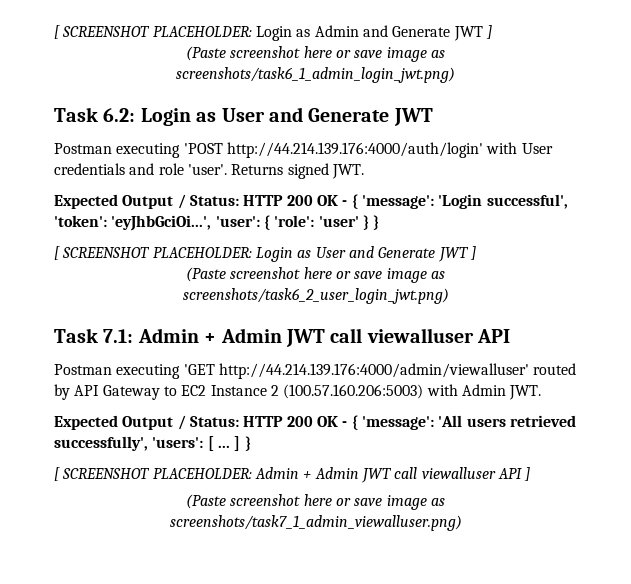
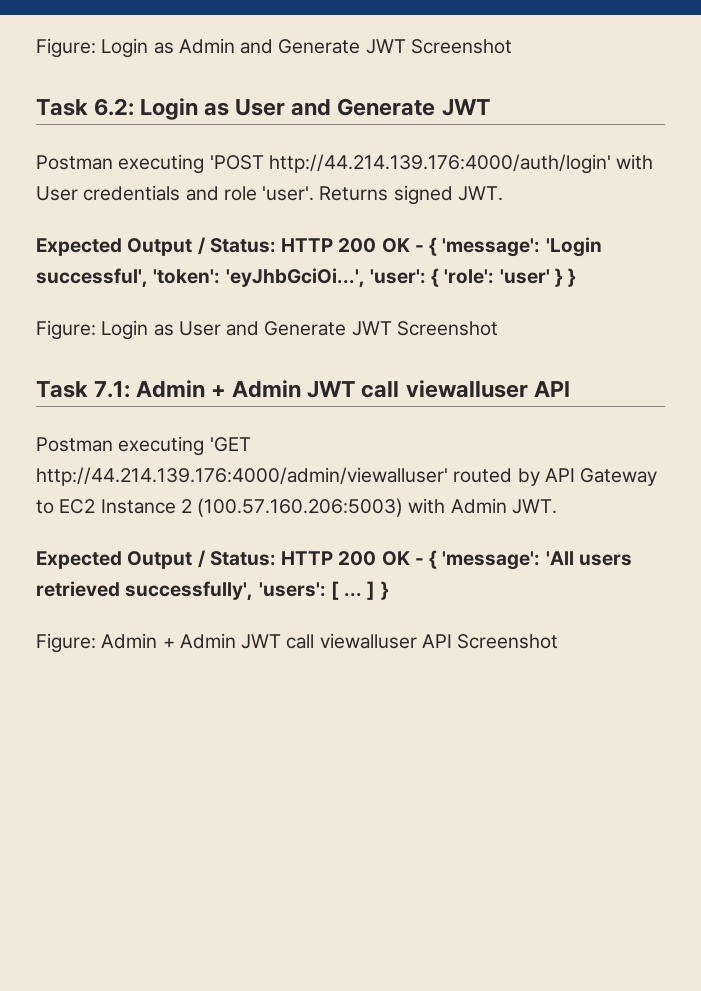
- [ SCREENSHOT PLACEHOLDER: Login as Admin and Generate JWT ]
- (Paste screenshot here or save image as screenshots/task6_1_admin_login_jwt.png)
+ Figure: Login as Admin and Generate JWT Screenshot
- [ SCREENSHOT PLACEHOLDER: Login as User and Generate JWT ]
- (Paste screenshot here or save image as screenshots/task6_2_user_login_jwt.png)
+ Figure: Login as User and Generate JWT Screenshot
- [ SCREENSHOT PLACEHOLDER: Admin + Admin JWT call viewalluser API ]
- (Paste screenshot here or save image as screenshots/task7_1_admin_viewalluser.png)
+ Figure: Admin + Admin JWT call viewalluser API Screenshot

